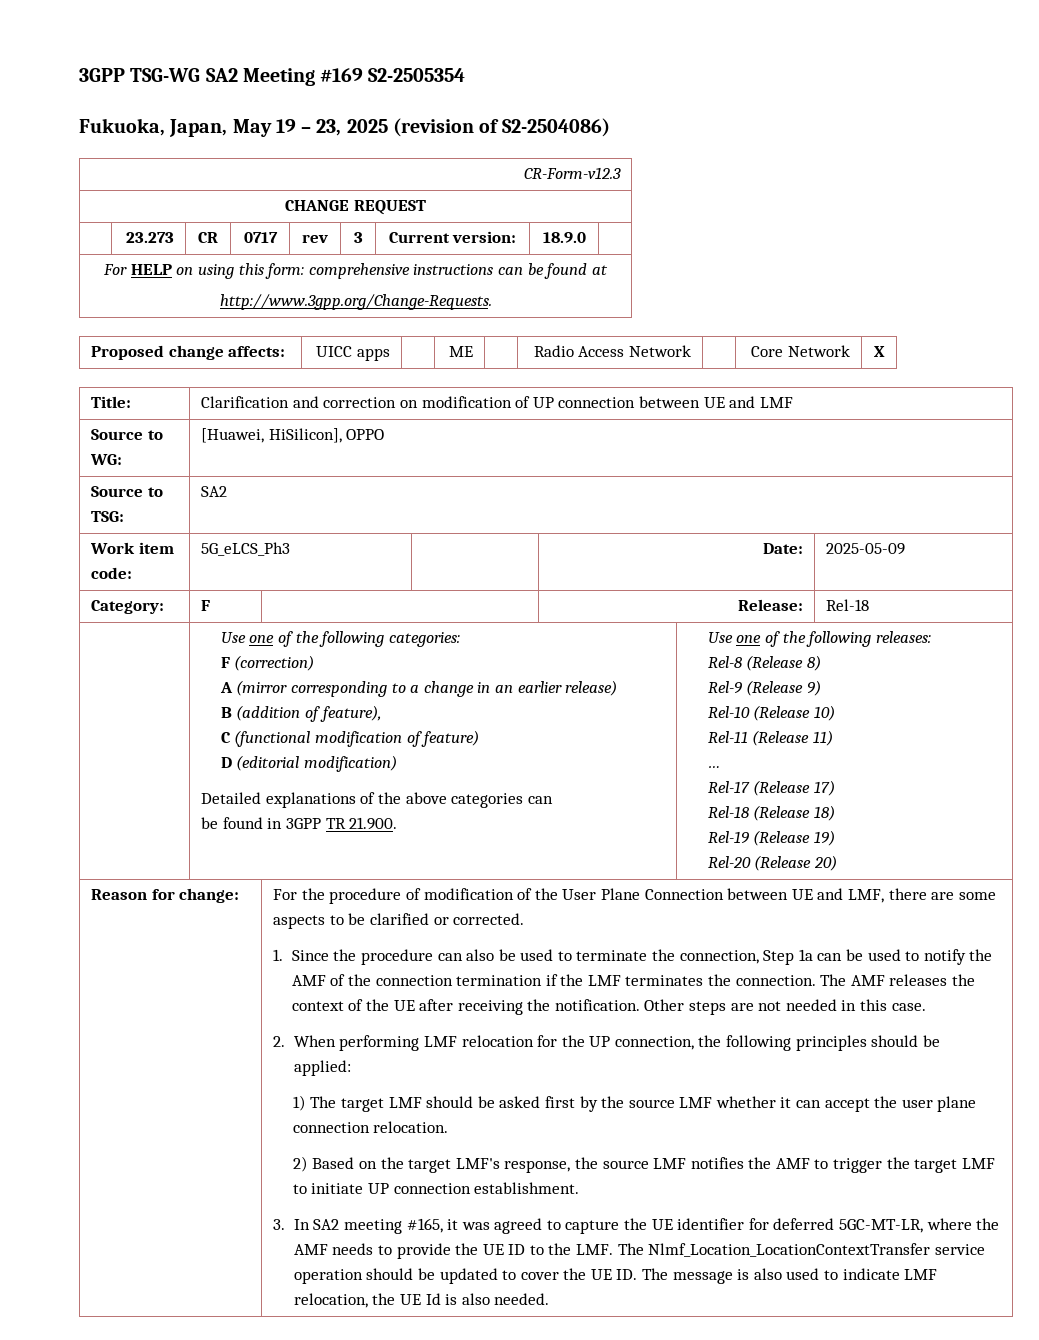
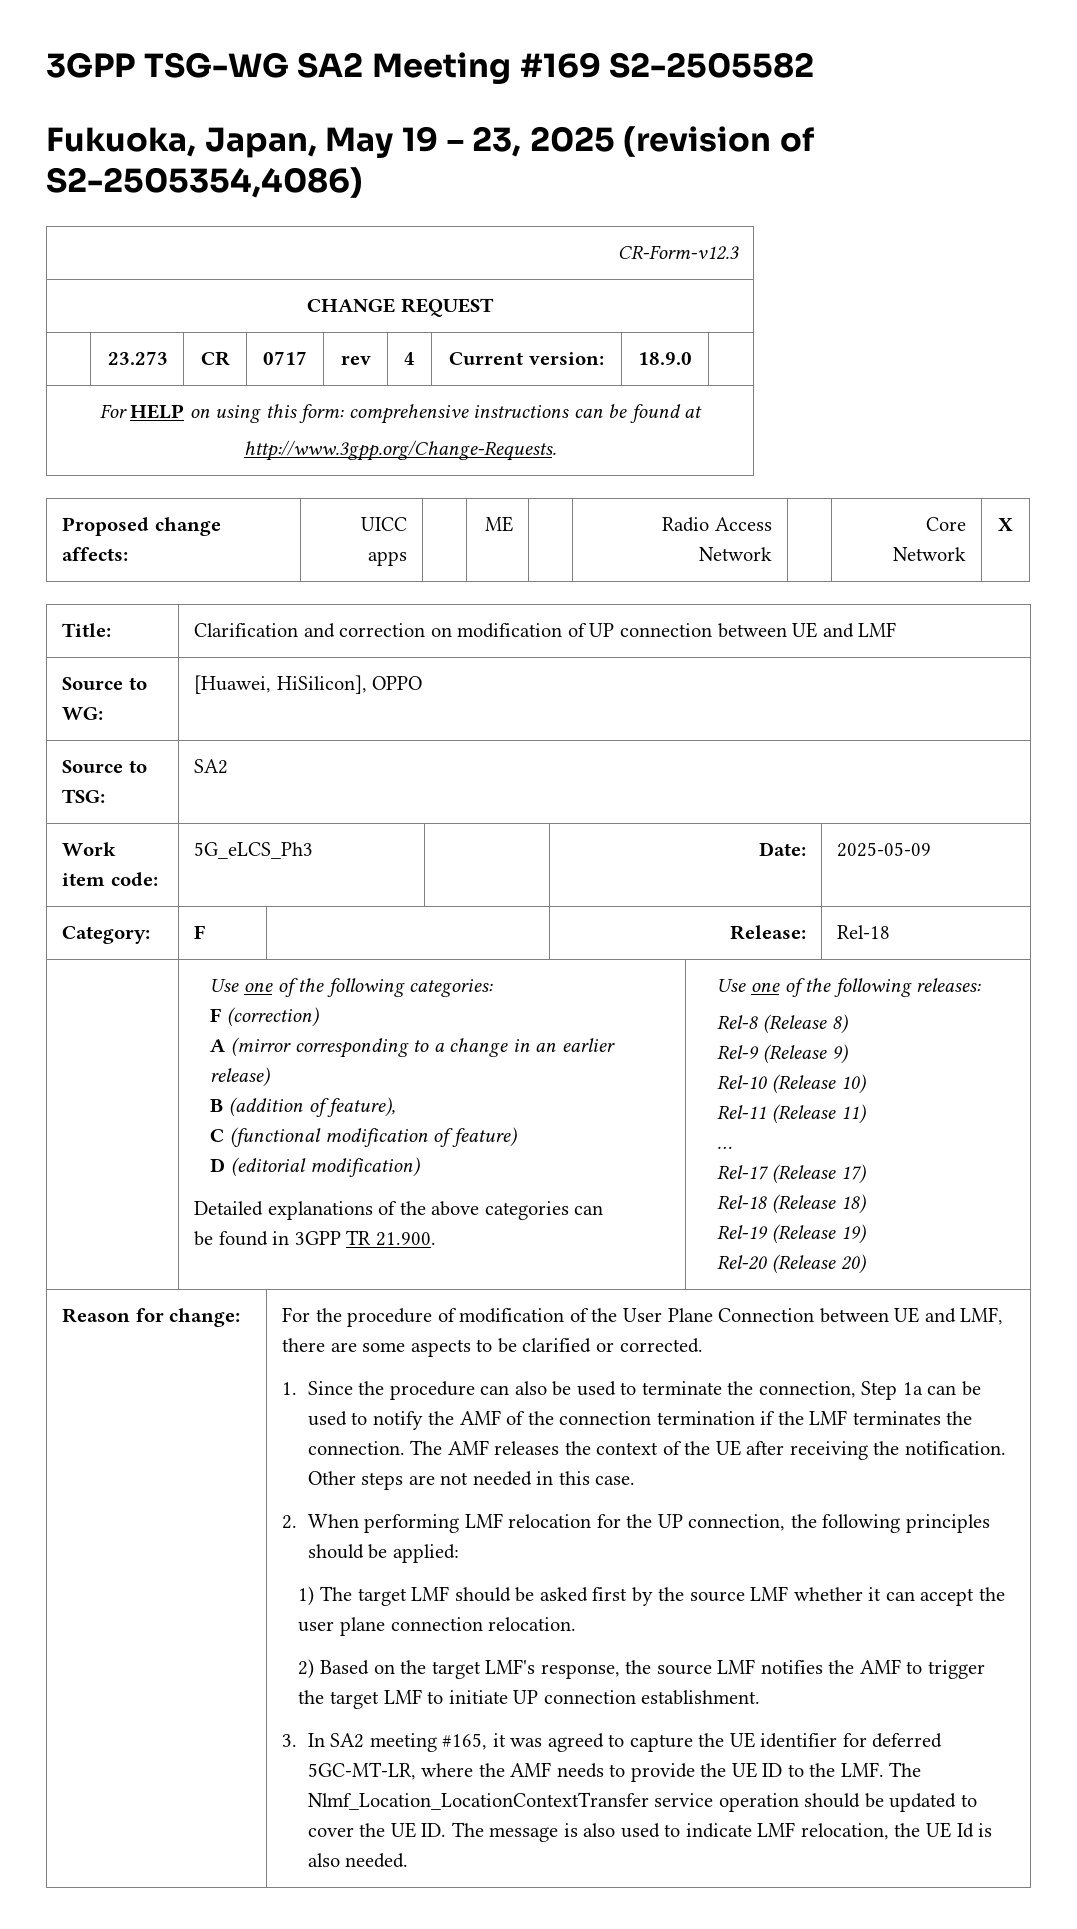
- 3GPP TSG-WG SA2 Meeting #169 S2-2505354
+ 3GPP TSG-WG SA2 Meeting #169 S2-2505582
- Fukuoka, Japan, May 19 – 23, 2025 (revision of S2-2504086)
+ Fukuoka, Japan, May 19 – 23, 2025 (revision of S2-2505354,4086)
- | 23.273 | CR | 0717 | rev | 3 | Current version: | 18.9.0 |
+ | 23.273 | CR | 0717 | rev | 4 | Current version: | 18.9.0 |

